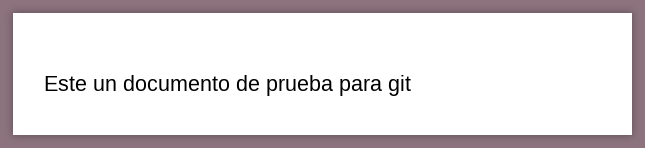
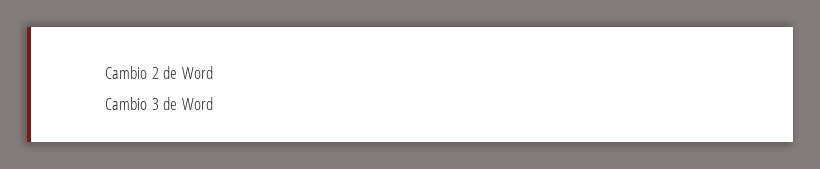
- Este un documento de prueba para git
+ Cambio 2 de Word
+ Cambio 3 de Word

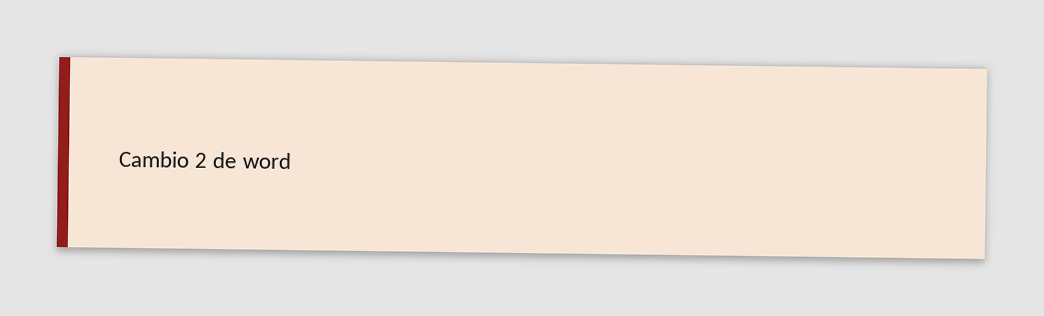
- Cambio 2 de Word
- Cambio 3 de Word
+ Cambio 2 de word

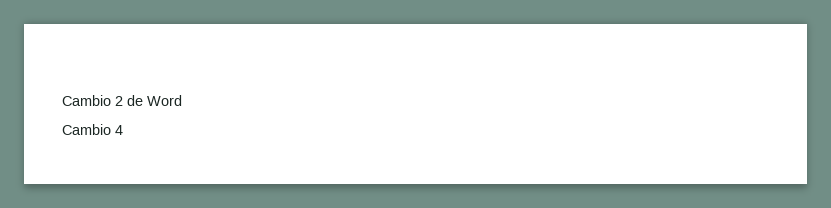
- Cambio 2 de word
+ Cambio 2 de Word
+ Cambio 4

